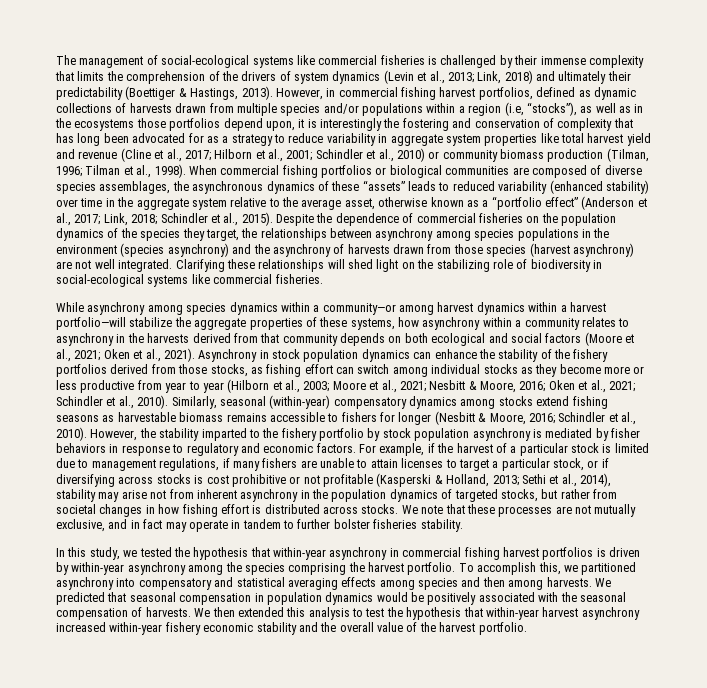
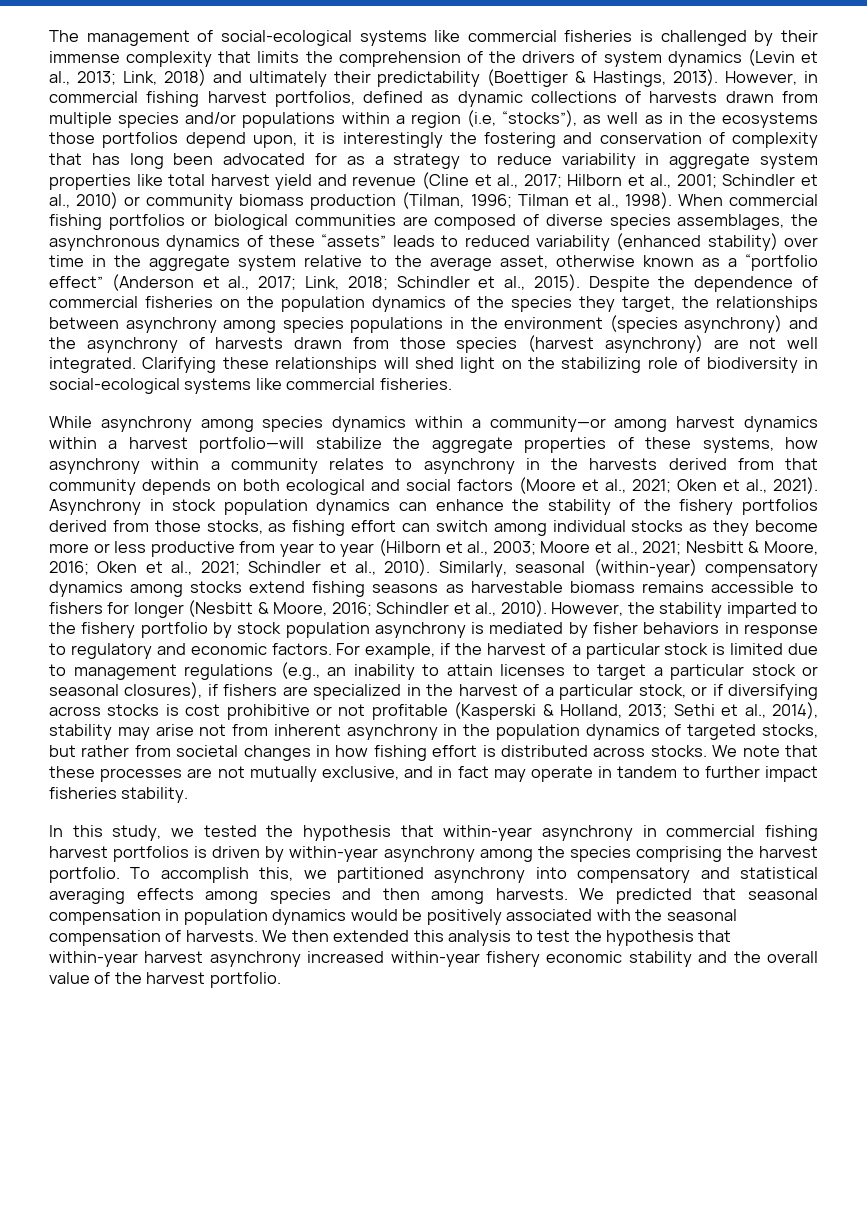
- For example, if the harvest of a particular stock is limited due to management regulations, if many fishers are unable to attain licenses to target a particular stock, or if diversifying across stocks is cost prohibitive or not profitable (Kasperski & Holland, 2013;
+ For example, if the harvest of a particular stock is limited due to management regulations (e.g., an inability to attain licenses to target a particular stock or seasonal closures), if fishers are specialized in the harvest of a particular stock, or if diversifying across stocks is cost prohibitive or not profitable (Kasperski & Holland, 2013;
- We note that these processes are not mutually exclusive, and in fact may operate in tandem to further bolster fisheries stability.
+ We note that these processes are not mutually exclusive, and in fact may operate in tandem to further impact fisheries stability.

